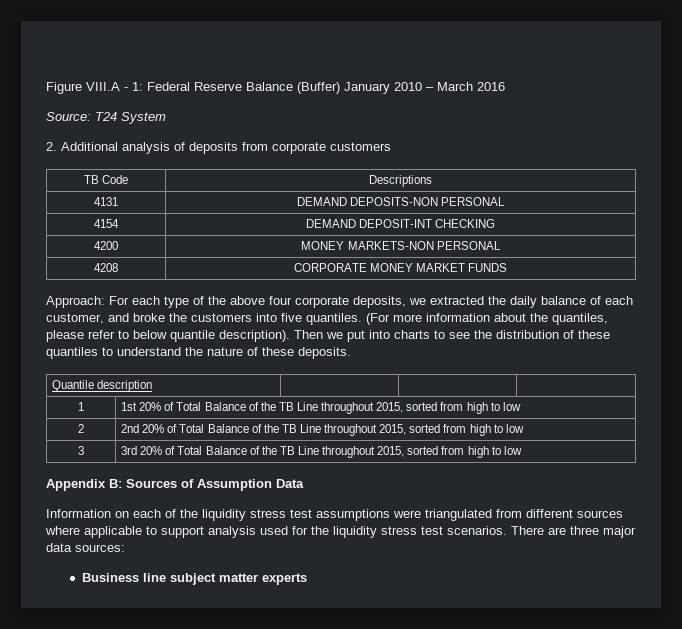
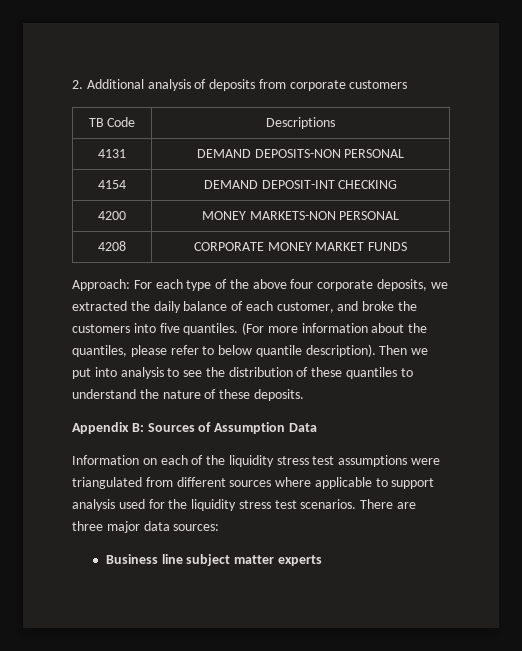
- Figure VIII.A - 1: Federal Reserve Balance (Buffer) January 2010 – March 2016
- Source: T24 System
- Then we put into charts to see the distribution of these quantiles to understand the nature of these deposits.
+ Then we put into analysis to see the distribution of these quantiles to understand the nature of these deposits.
- Quantile description | | |
- 1 | 1st 20% of Total Balance of the TB Line throughout 2015, sorted from high to low
- 2 | 2nd 20% of Total Balance of the TB Line throughout 2015, sorted from high to low
- 3 | 3rd 20% of Total Balance of the TB Line throughout 2015, sorted from high to low

